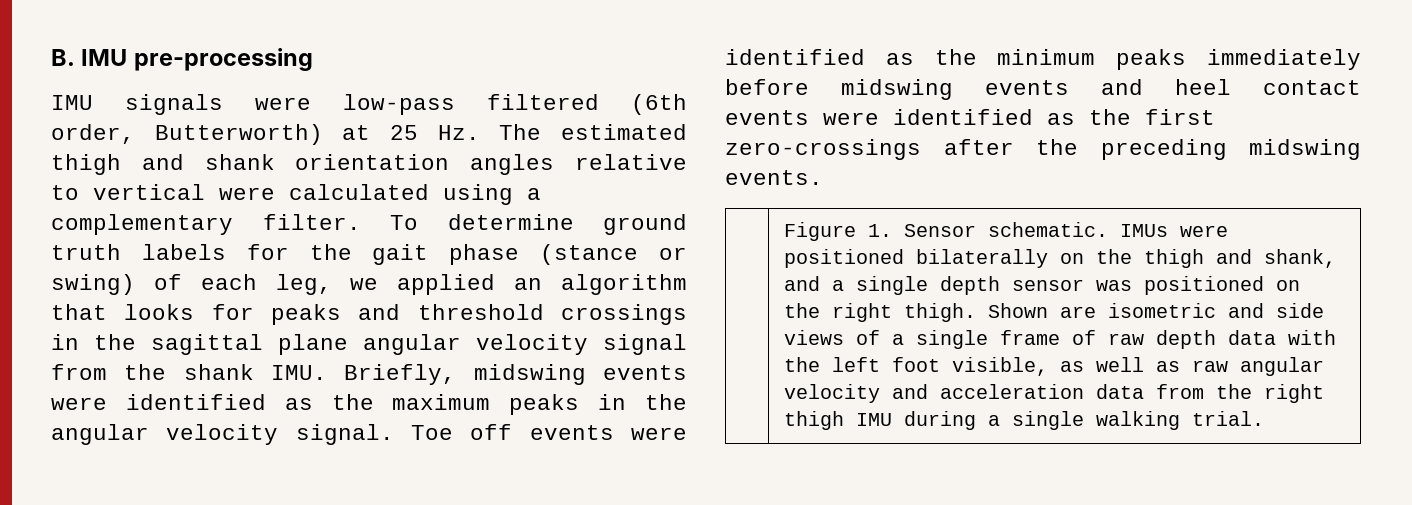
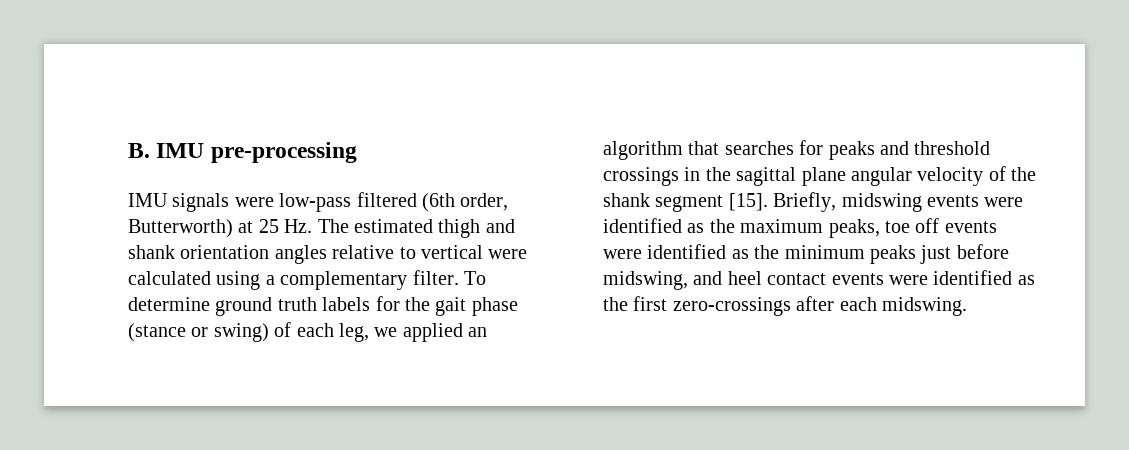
- To determine ground truth labels for the gait phase (stance or swing) of each leg, we applied an algorithm that looks for peaks and threshold crossings in the sagittal plane angular velocity signal from the shank IMU. Briefly, midswing events were identified as the maximum peaks in the angular velocity signal. Toe off events were identified as the minimum peaks immediately before midswing events and heel contact events were identified as the first zero-crossings after the preceding midswing events.
- | Figure 1. Sensor schematic. IMUs were positioned bilaterally on the thigh and shank, and a single depth sensor was positioned on the right thigh. Shown are isometric and side views of a single frame of raw depth data with the left foot visible, as well as raw angular velocity and acceleration data from the right thigh IMU during a single walking trial.
+ To determine ground truth labels for the gait phase (stance or swing) of each leg, we applied an algorithm that searches for peaks and threshold crossings in the sagittal plane angular velocity of the shank segment [15]. Briefly, midswing events were identified as the maximum peaks, toe off events were identified as the minimum peaks just before midswing, and heel contact events were identified as the first zero-crossings after each midswing.

